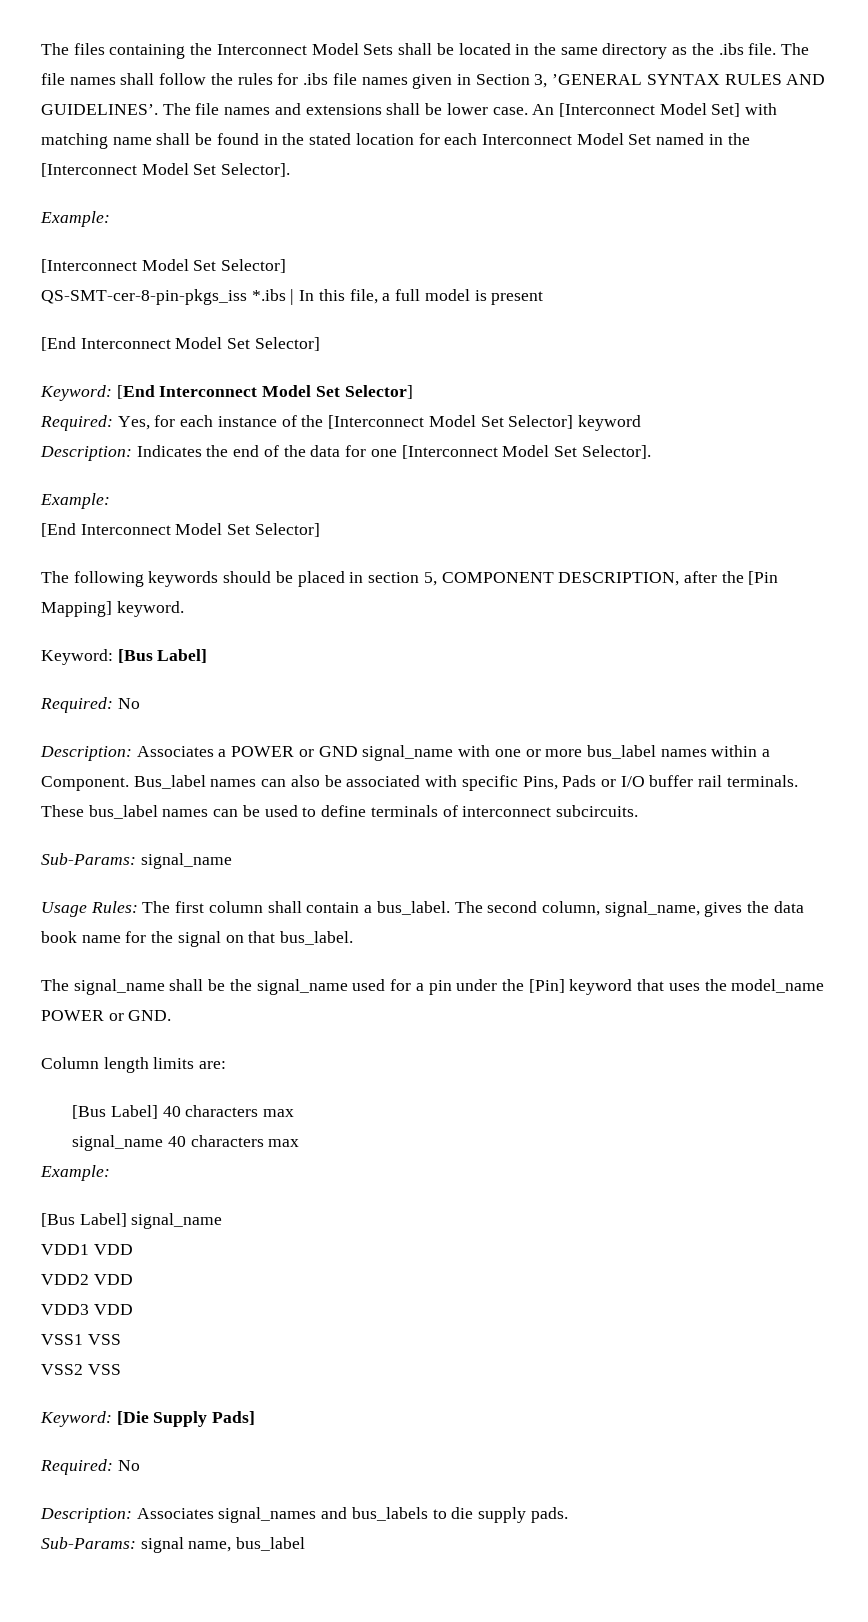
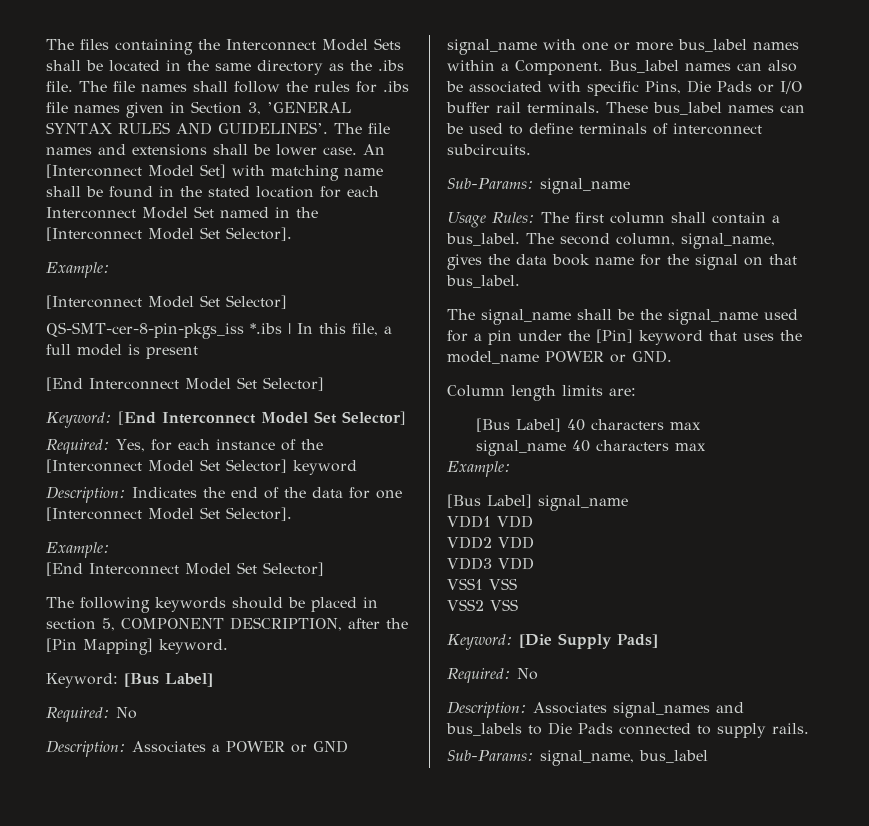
- Bus_label names can also be associated with specific Pins, Pads or I/O buffer rail terminals.
+ Bus_label names can also be associated with specific Pins, Die Pads or I/O buffer rail terminals.
- Description: Associates signal_names and bus_labels to die supply pads.
- Sub-Params: signal name, bus_label
+ Description: Associates signal_names and bus_labels to Die Pads connected to supply rails.
+ Sub-Params: signal_name, bus_label

